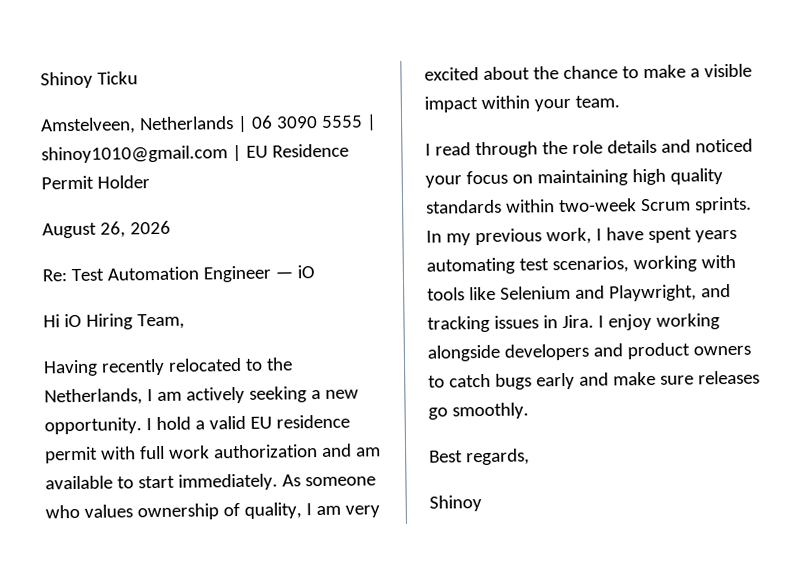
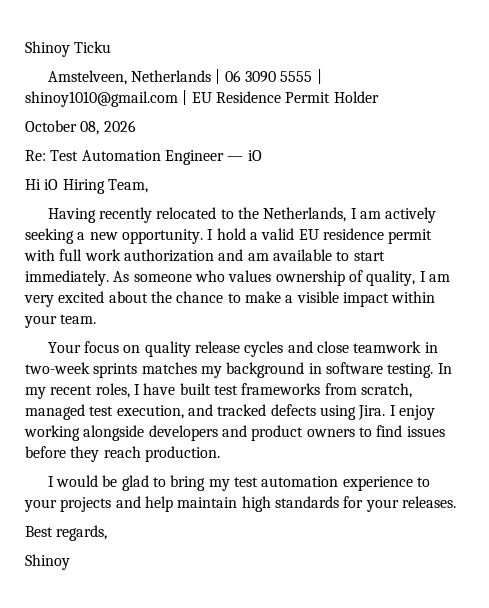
- August 26, 2026
+ October 08, 2026
- I read through the role details and noticed your focus on maintaining high quality standards within two-week Scrum sprints. In my previous work, I have spent years automating test scenarios, working with tools like Selenium and Playwright, and tracking issues in Jira.
+ Your focus on quality release cycles and close teamwork in two-week sprints matches my background in software testing. In my recent roles, I have built test frameworks from scratch, managed test execution, and tracked defects using Jira.
- I enjoy working alongside developers and product owners to catch bugs early and make sure releases go smoothly.
+ I enjoy working alongside developers and product owners to find issues before they reach production.
+ I would be glad to bring my test automation experience to your projects and help maintain high standards for your releases.

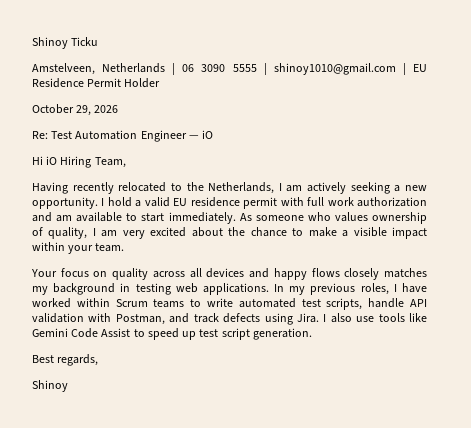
- October 08, 2026
+ October 29, 2026
- Your focus on quality release cycles and close teamwork in two-week sprints matches my background in software testing.
+ Your focus on quality across all devices and happy flows closely matches my background in testing web applications.
- In my recent roles, I have built test frameworks from scratch, managed test execution, and tracked defects using Jira. I enjoy working alongside developers and product owners to find issues before they reach production.
- I would be glad to bring my test automation experience to your projects and help maintain high standards for your releases.
+ In my previous roles, I have worked within Scrum teams to write automated test scripts, handle API validation with Postman, and track defects using Jira. I also use tools like Gemini Code Assist to speed up test script generation.

